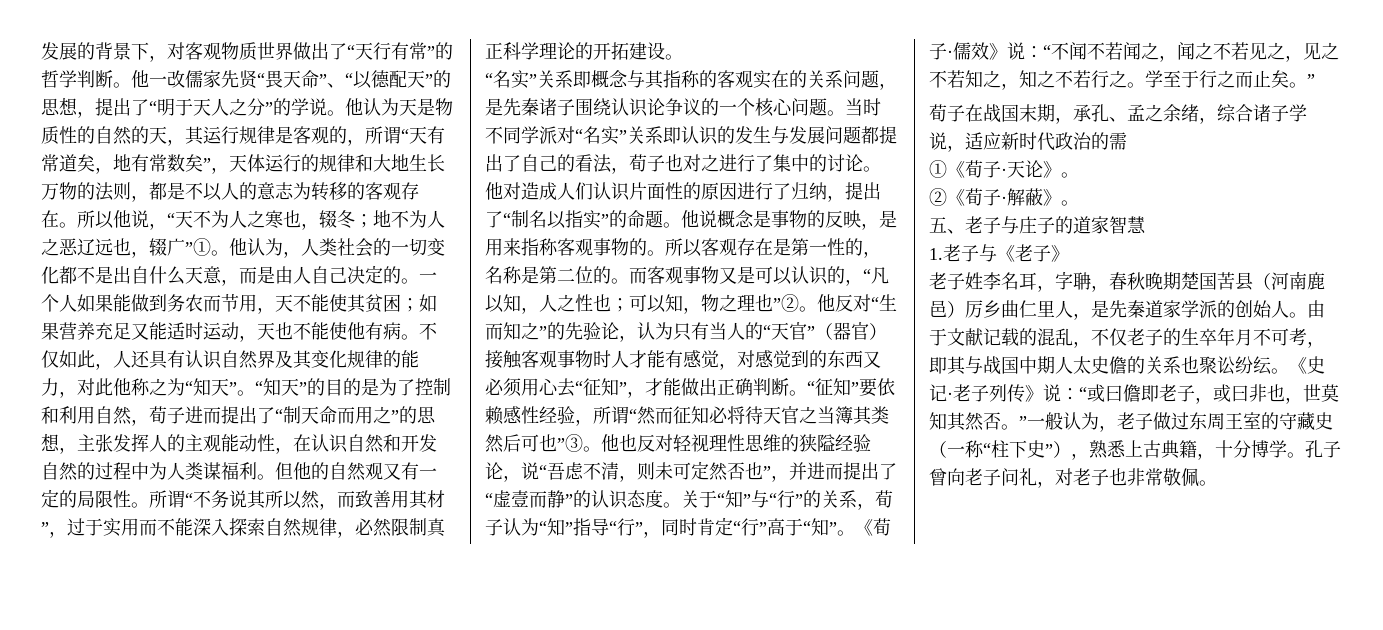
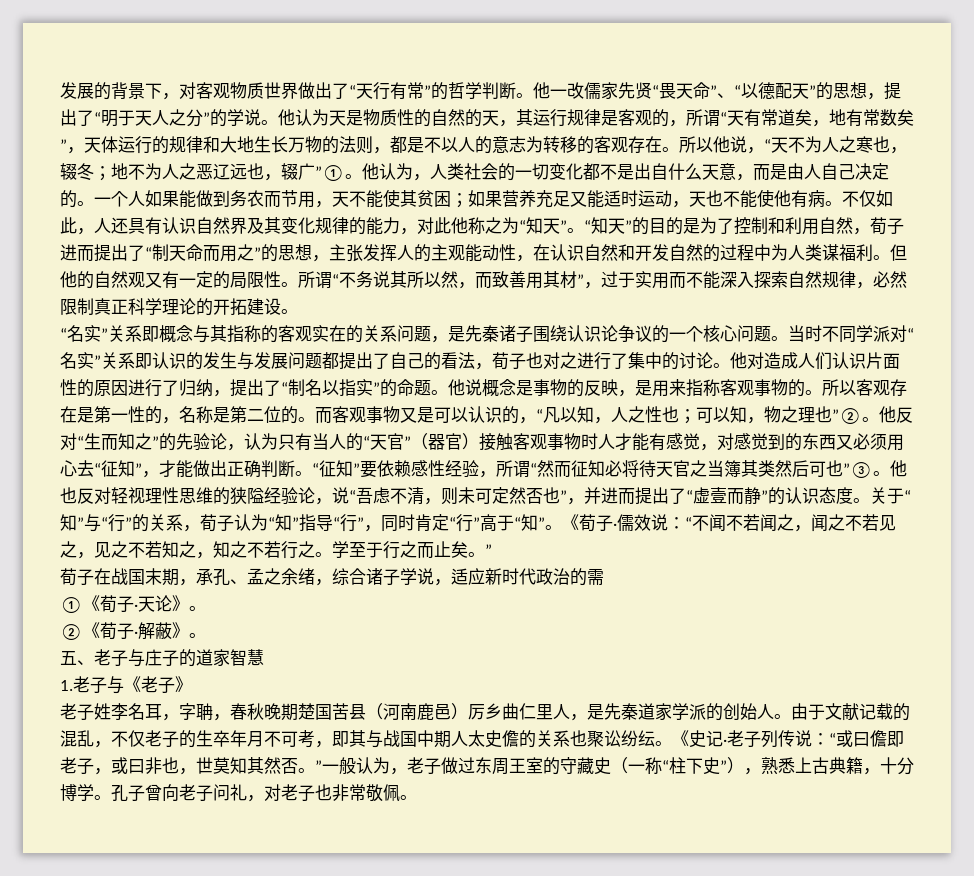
- 《荀子·儒效》说：“不闻不若闻之，闻之不若见之，见之不若知之，知之不若行之。
+ 《荀子·儒效说：“不闻不若闻之，闻之不若见之，见之不若知之，知之不若行之。
- 《史记·老子列传》说：“或曰儋即老子，或曰非也，世莫知其然否。”一般认为，老子做过东周王室的守藏史（一称“柱下史”），熟悉上古典籍，十分博学。
+ 《史记·老子列传说：“或曰儋即老子，或曰非也，世莫知其然否。”一般认为，老子做过东周王室的守藏史（一称“柱下史”），熟悉上古典籍，十分博学。

